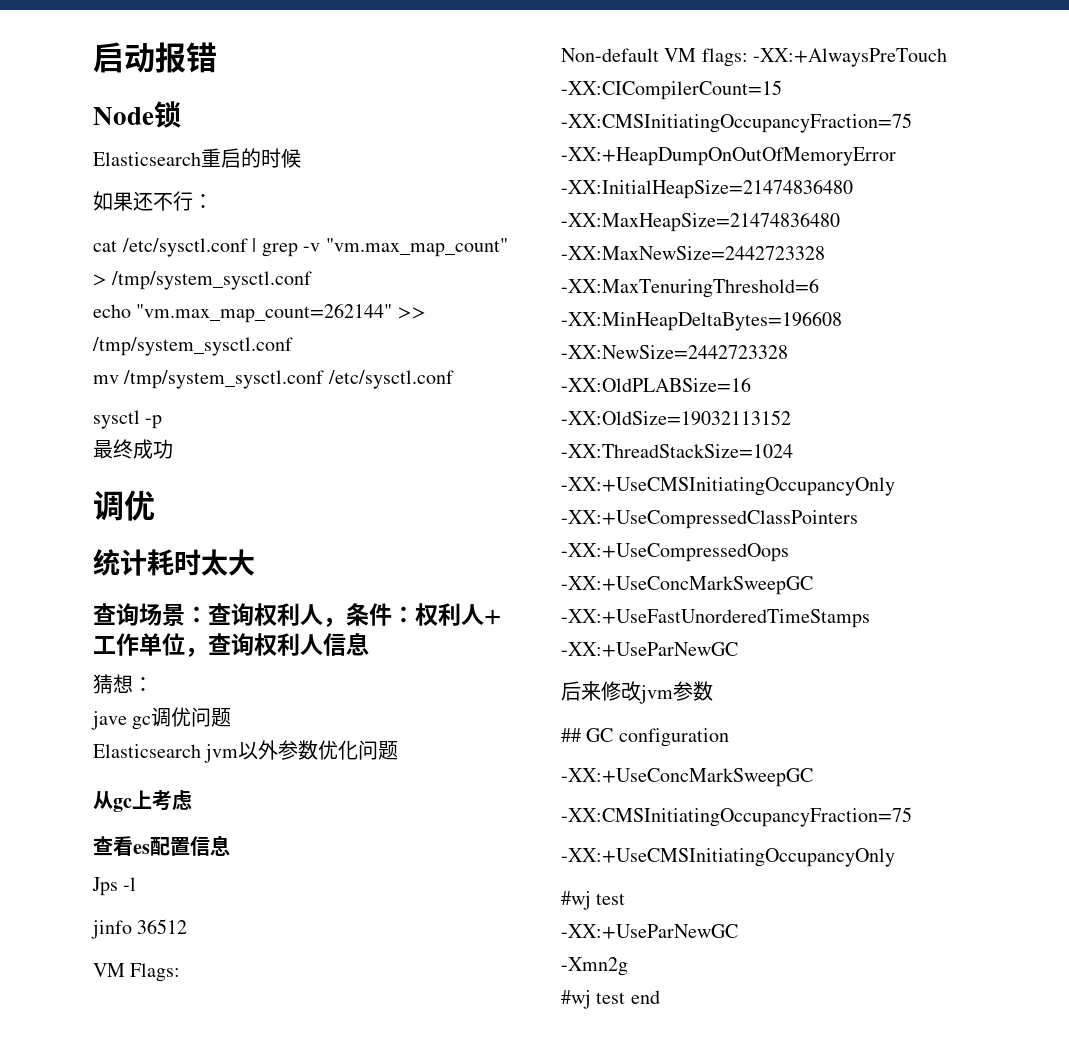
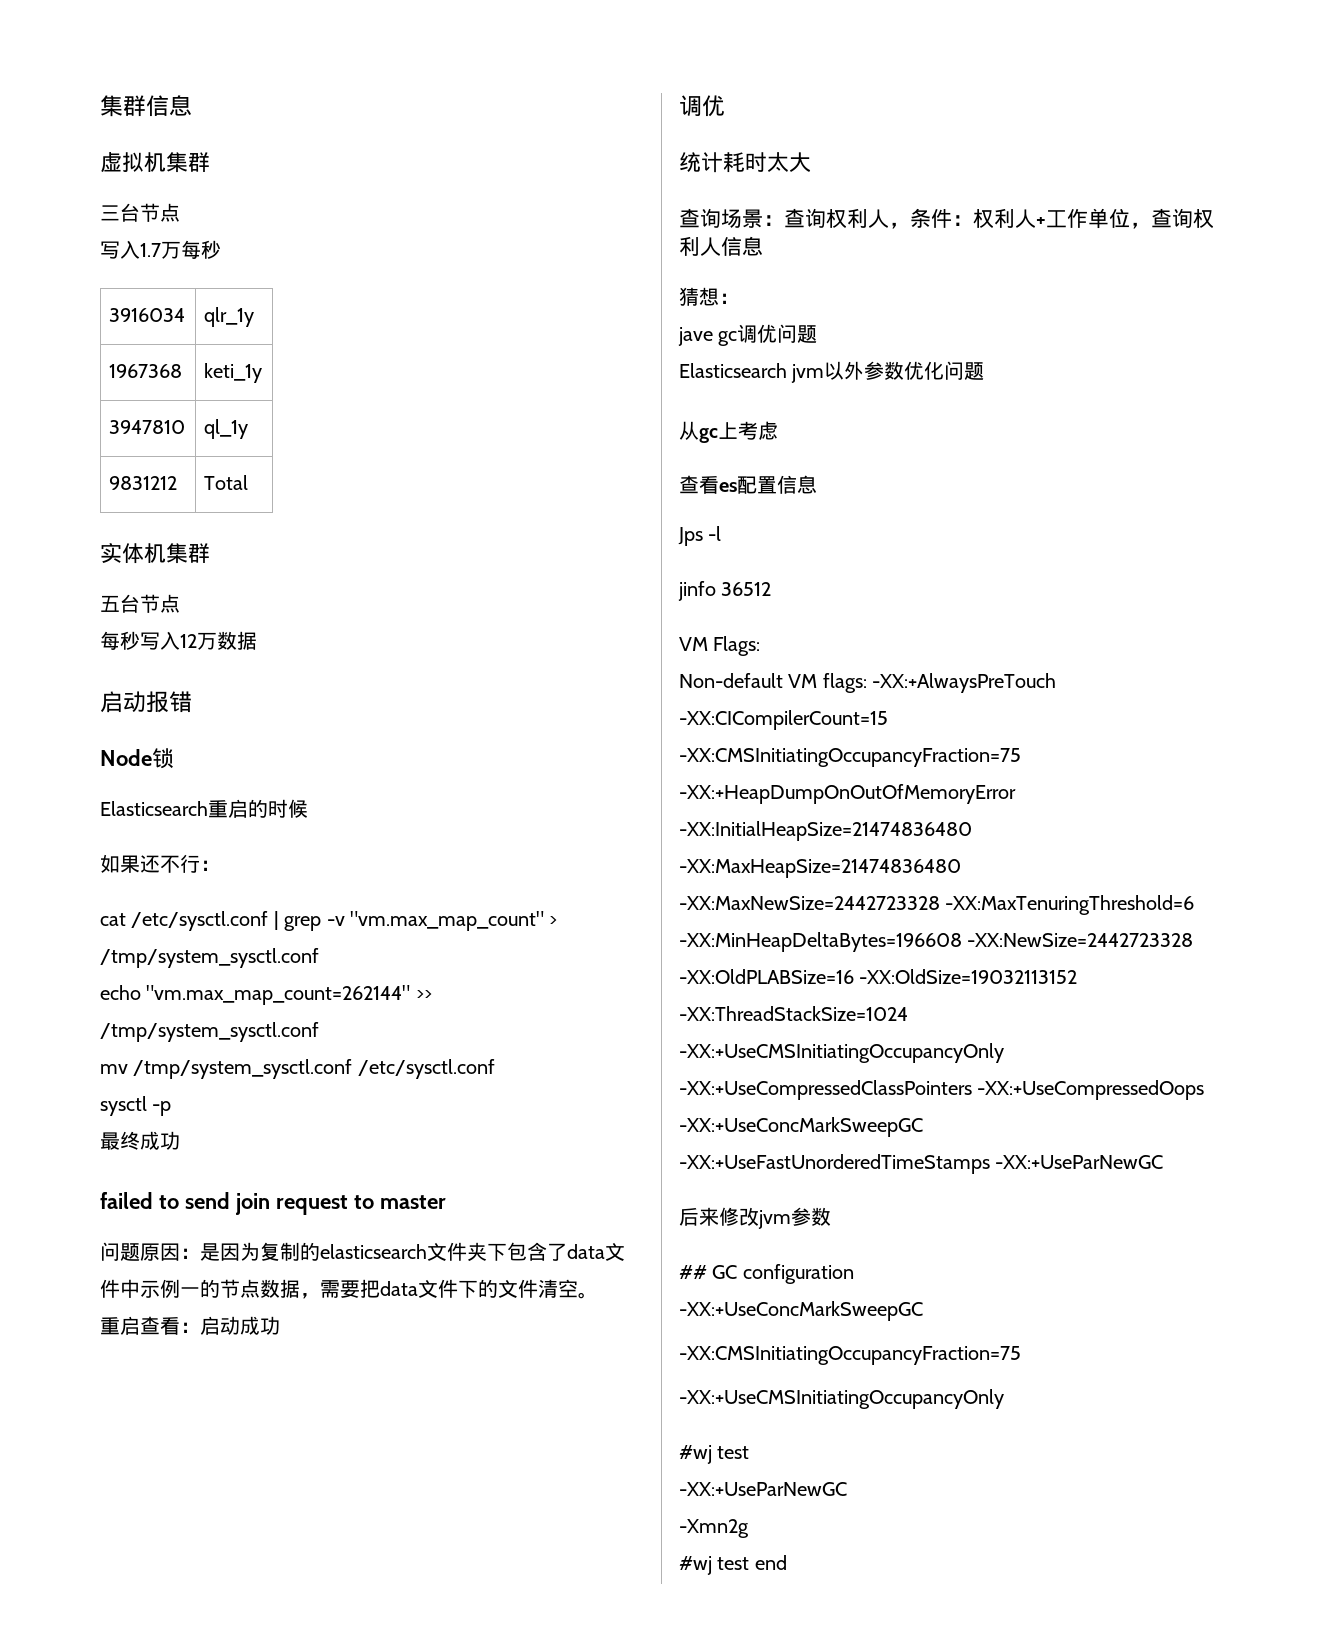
+ 集群信息
+ 虚拟机集群
+ 三台节点
+ 写入1.7万每秒
+ 3916034 | qlr_1y
+ 1967368 | keti_1y
+ 3947810 | ql_1y
+ 9831212 | Total
+ 实体机集群
+ 五台节点
+ 每秒写入12万数据
+ failed to send join request to master
+ 问题原因：是因为复制的elasticsearch文件夹下包含了data文件中示例一的节点数据，需要把data文件下的文件清空。
+ 重启查看：启动成功

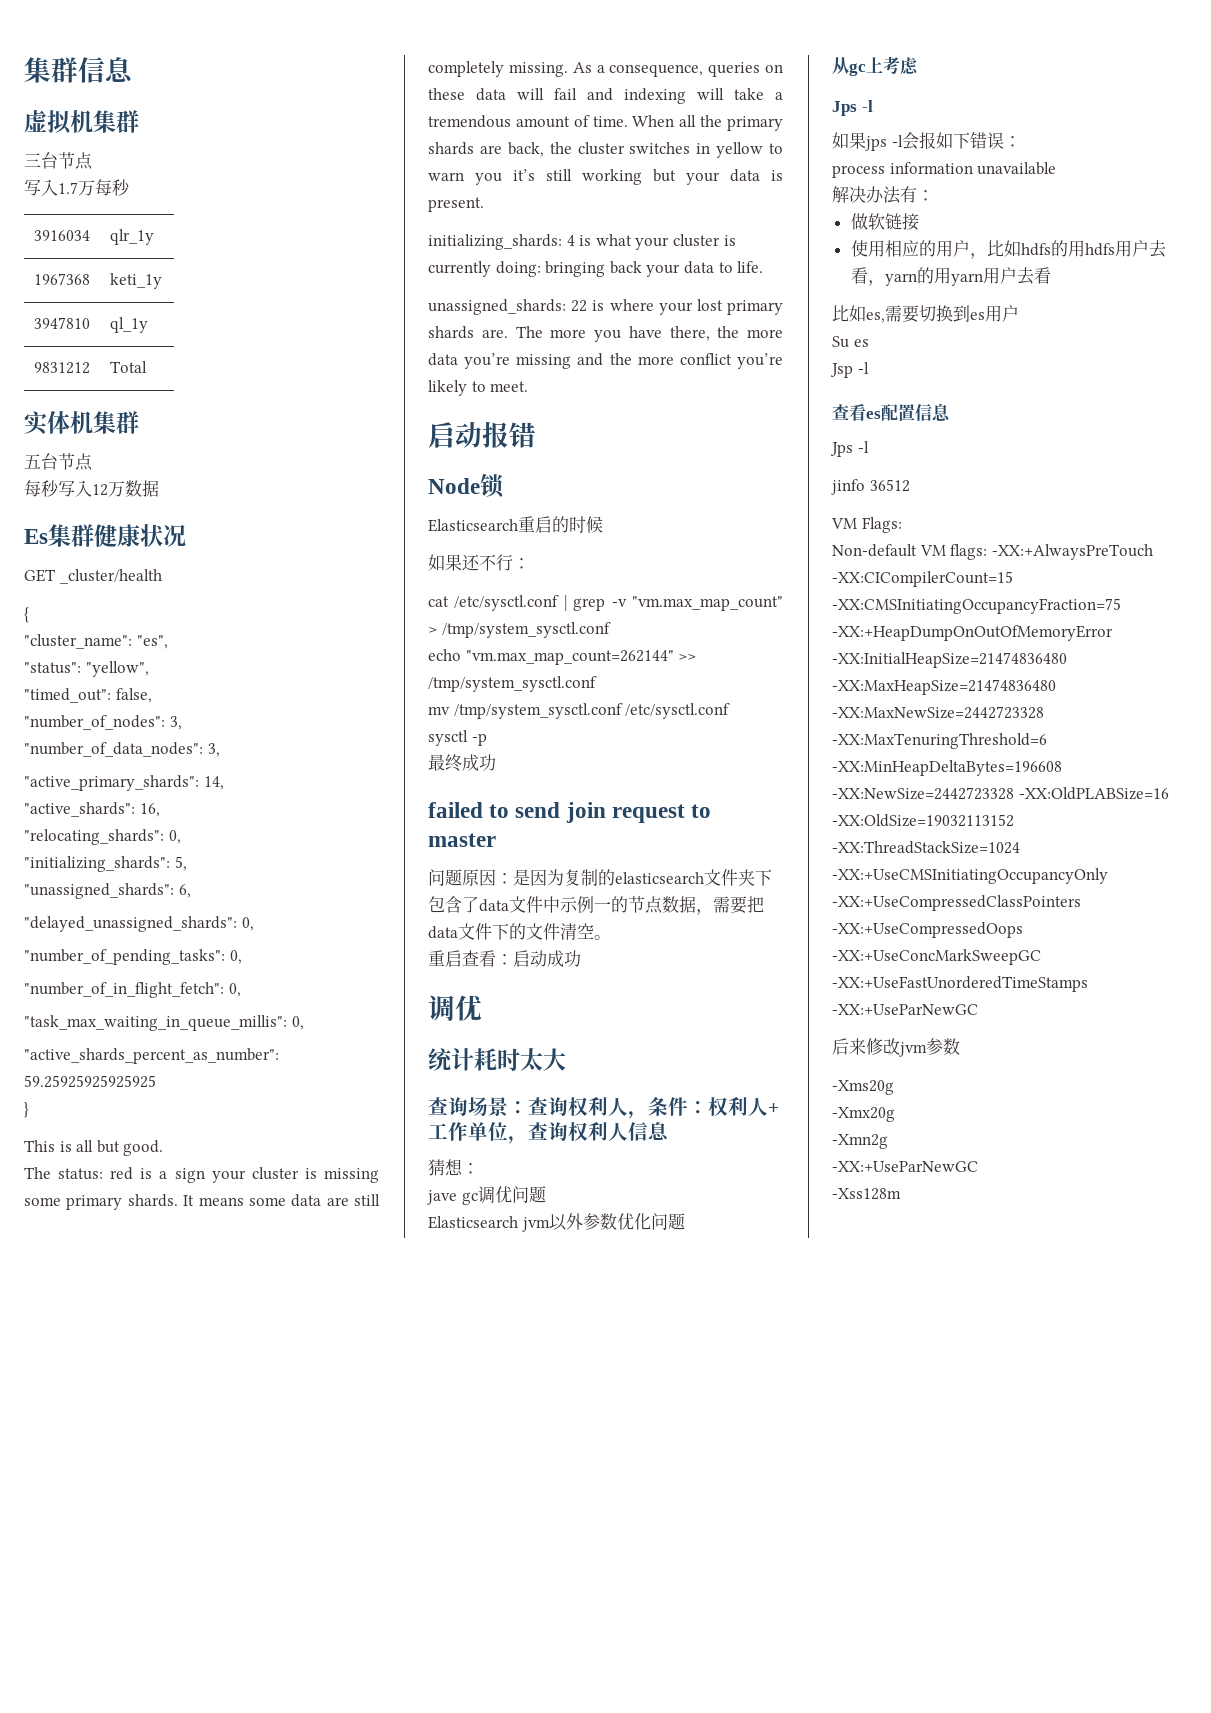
+ Es集群健康状况
+ GET _cluster/health
+ {
+ "cluster_name": "es",
+ "status": "yellow",
+ "timed_out": false,
+ "number_of_nodes": 3,
+ "number_of_data_nodes": 3,
+ "active_primary_shards": 14,
+ "active_shards": 16,
+ "relocating_shards": 0,
+ "initializing_shards": 5,
+ "unassigned_shards": 6,
+ "delayed_unassigned_shards": 0,
+ "number_of_pending_tasks": 0,
+ "number_of_in_flight_fetch": 0,
+ "task_max_waiting_in_queue_millis": 0,
+ "active_shards_percent_as_number": 59.25925925925925
+ }
+ This is all but good.
+ The status: red is a sign your cluster is missing some primary shards. It means some data are still completely missing. As a consequence, queries on these data will fail and indexing will take a tremendous amount of time. When all the primary shards are back, the cluster switches in yellow to warn you it’s still working but your data is present.
+ initializing_shards: 4 is what your cluster is currently doing: bringing back your data to life.
+ unassigned_shards: 22 is where your lost primary shards are. The more you have there, the more data you’re missing and the more conflict you’re likely to meet.
  从gc上考虑
+ Jps -l
+ 如果jps -l会报如下错误：
+ process information unavailable
+ 解决办法有：
+ 做软链接
+ 使用相应的用户，比如hdfs的用hdfs用户去看，yarn的用yarn用户去看
+ 比如es,需要切换到es用户
+ Su es
+ Jsp -l
- ## GC configuration
- -XX:+UseConcMarkSweepGC
- -XX:CMSInitiatingOccupancyFraction=75
- -XX:+UseCMSInitiatingOccupancyOnly
- #wj test
+ -Xms20g
+ -Xmx20g
+ -Xmn2g
  -XX:+UseParNewGC
- -Xmn2g
- #wj test end
+ -Xss128m

